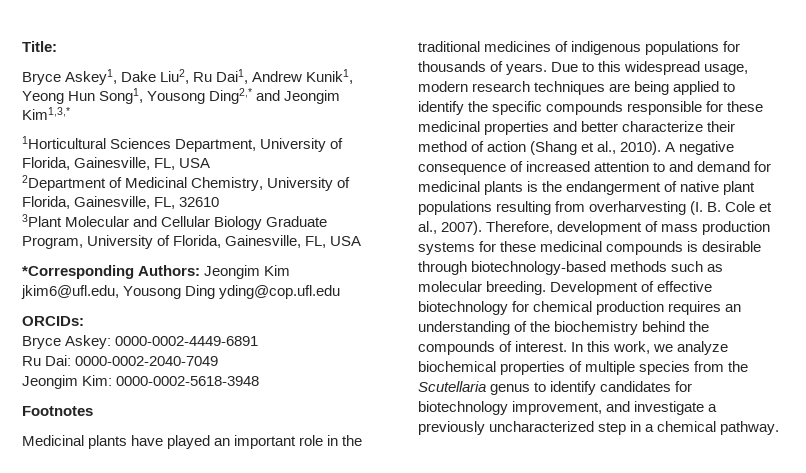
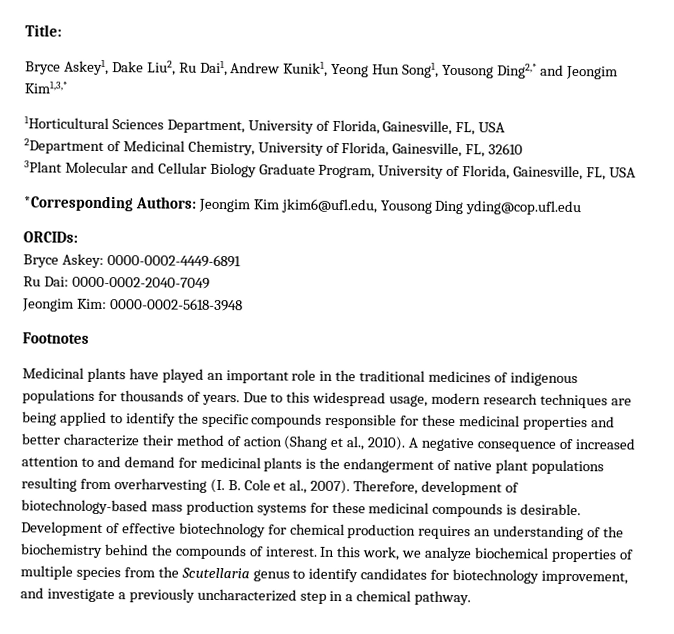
- Therefore, development of mass production systems for these medicinal compounds is desirable through biotechnology-based methods such as molecular breeding.
+ Therefore, development of biotechnology-based mass production systems for these medicinal compounds is desirable.

